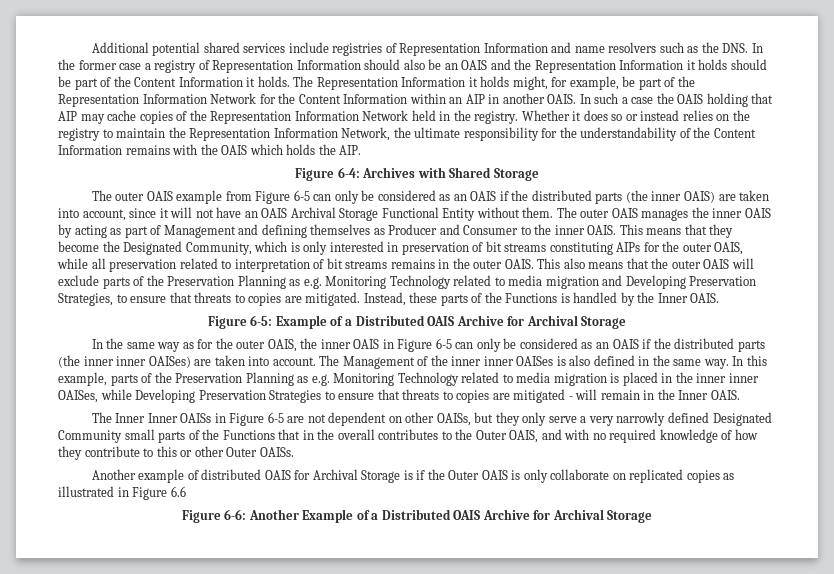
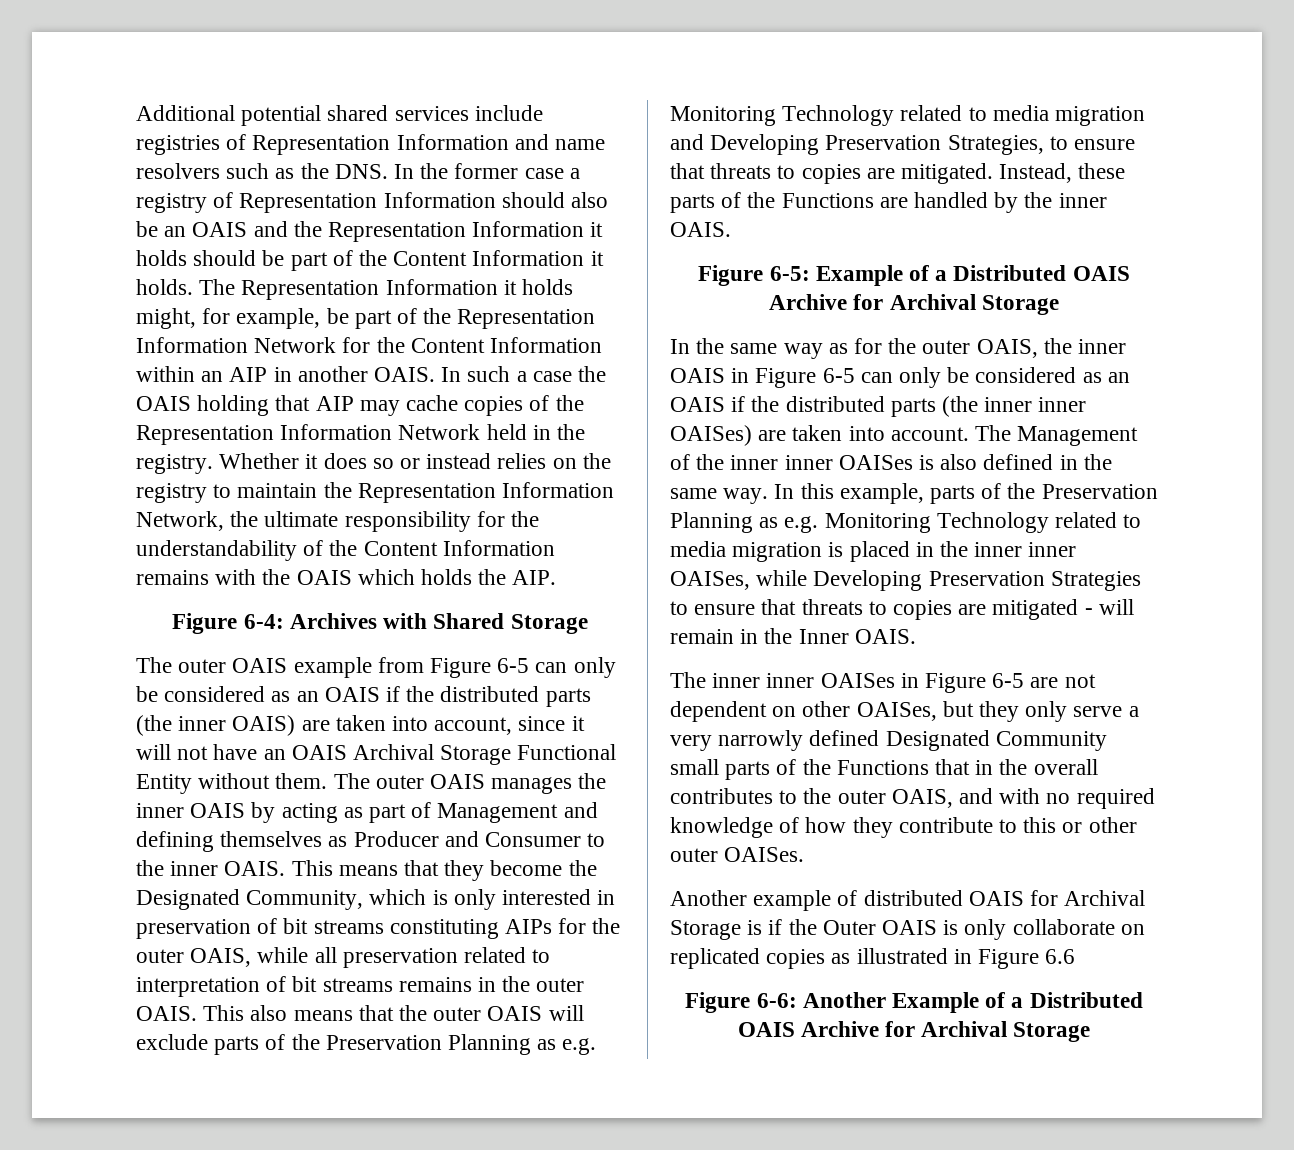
- Instead, these parts of the Functions is handled by the Inner OAIS.
+ Instead, these parts of the Functions are handled by the inner OAIS.
- The Inner Inner OAISs in Figure 6-5 are not dependent on other OAISs, but they only serve a very narrowly defined Designated Community small parts of the Functions that in the overall contributes to the Outer OAIS, and with no required knowledge of how they contribute to this or other Outer OAISs.
+ The inner inner OAISes in Figure 6-5 are not dependent on other OAISes, but they only serve a very narrowly defined Designated Community small parts of the Functions that in the overall contributes to the outer OAIS, and with no required knowledge of how they contribute to this or other outer OAISes.

